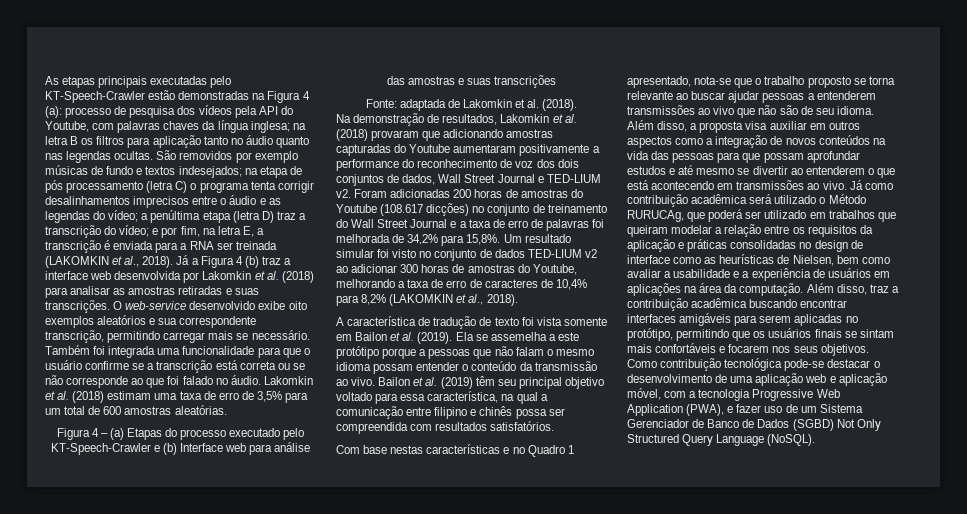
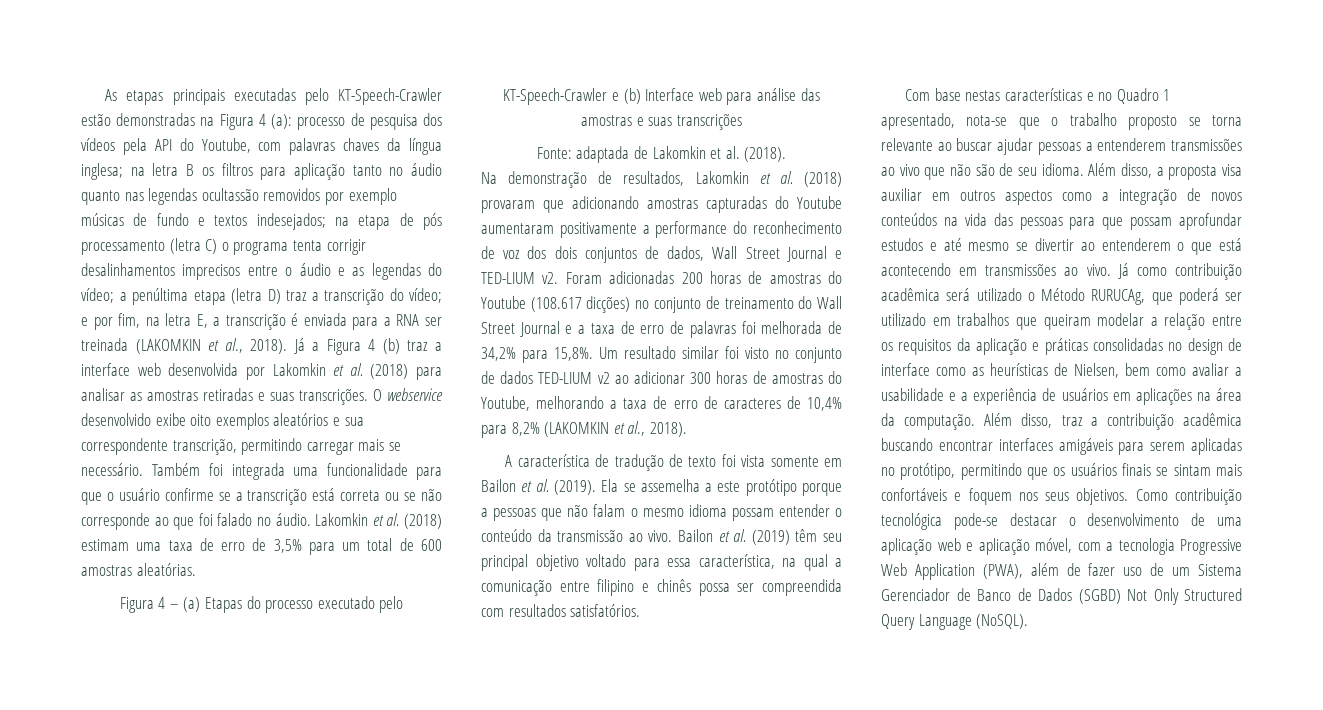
- na letra B os filtros para aplicação tanto no áudio quanto nas legendas ocultas. São removidos por exemplo músicas de fundo e textos indesejados;
+ na letra B os filtros para aplicação tanto no áudio quanto nas legendas ocultassão removidos por exemplo músicas de fundo e textos indesejados;
- O web-service desenvolvido exibe oito exemplos aleatórios e sua correspondente transcrição, permitindo carregar mais se necessário.
+ O webservice desenvolvido exibe oito exemplos aleatórios e sua correspondente transcrição, permitindo carregar mais se necessário.
- Um resultado simular foi visto no conjunto de dados TED-LIUM v2 ao adicionar 300 horas de amostras do Youtube, melhorando a taxa de erro de caracteres de 10,4% para 8,2% (LAKOMKIN et al., 2018).
+ Um resultado similar foi visto no conjunto de dados TED-LIUM v2 ao adicionar 300 horas de amostras do Youtube, melhorando a taxa de erro de caracteres de 10,4% para 8,2% (LAKOMKIN et al., 2018).
- Além disso, traz a contribuição acadêmica buscando encontrar interfaces amigáveis para serem aplicadas no protótipo, permitindo que os usuários finais se sintam mais confortáveis e focarem nos seus objetivos.
+ Além disso, traz a contribuição acadêmica buscando encontrar interfaces amigáveis para serem aplicadas no protótipo, permitindo que os usuários finais se sintam mais confortáveis e foquem nos seus objetivos.
- Como contribuição tecnológica pode-se destacar o desenvolvimento de uma aplicação web e aplicação móvel, com a tecnologia Progressive Web Application (PWA), e fazer uso de um Sistema Gerenciador de Banco de Dados (SGBD) Not Only Structured Query Language (NoSQL).
+ Como contribuição tecnológica pode-se destacar o desenvolvimento de uma aplicação web e aplicação móvel, com a tecnologia Progressive Web Application (PWA), além de fazer uso de um Sistema Gerenciador de Banco de Dados (SGBD) Not Only Structured Query Language (NoSQL).

